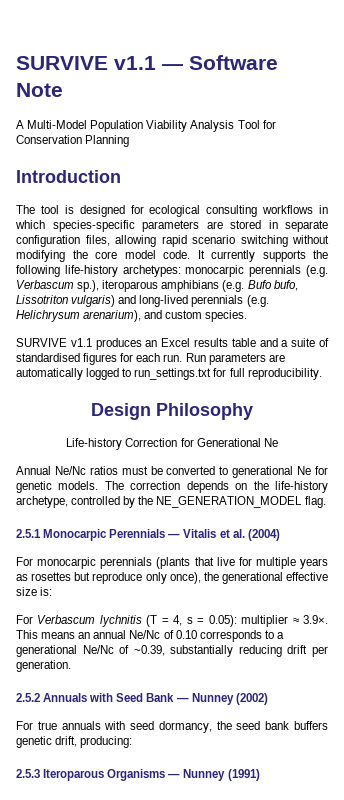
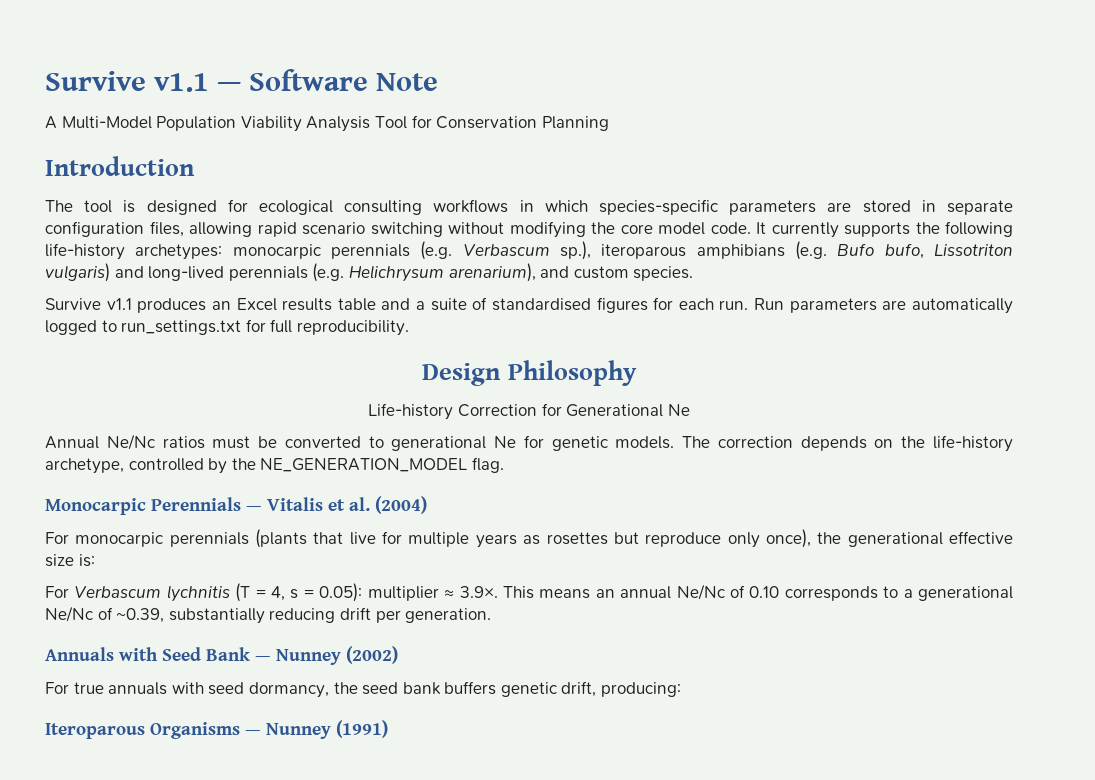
- SURVIVE v1.1 — Software Note
+ Survive v1.1 — Software Note
- SURVIVE v1.1 produces an Excel results table and a suite of standardised figures for each run.
+ Survive v1.1 produces an Excel results table and a suite of standardised figures for each run.
- 2.5.1 Monocarpic Perennials — Vitalis et al. (2004)
+ Monocarpic Perennials — Vitalis et al. (2004)
- 2.5.2 Annuals with Seed Bank — Nunney (2002)
+ Annuals with Seed Bank — Nunney (2002)
- 2.5.3 Iteroparous Organisms — Nunney (1991)
+ Iteroparous Organisms — Nunney (1991)

